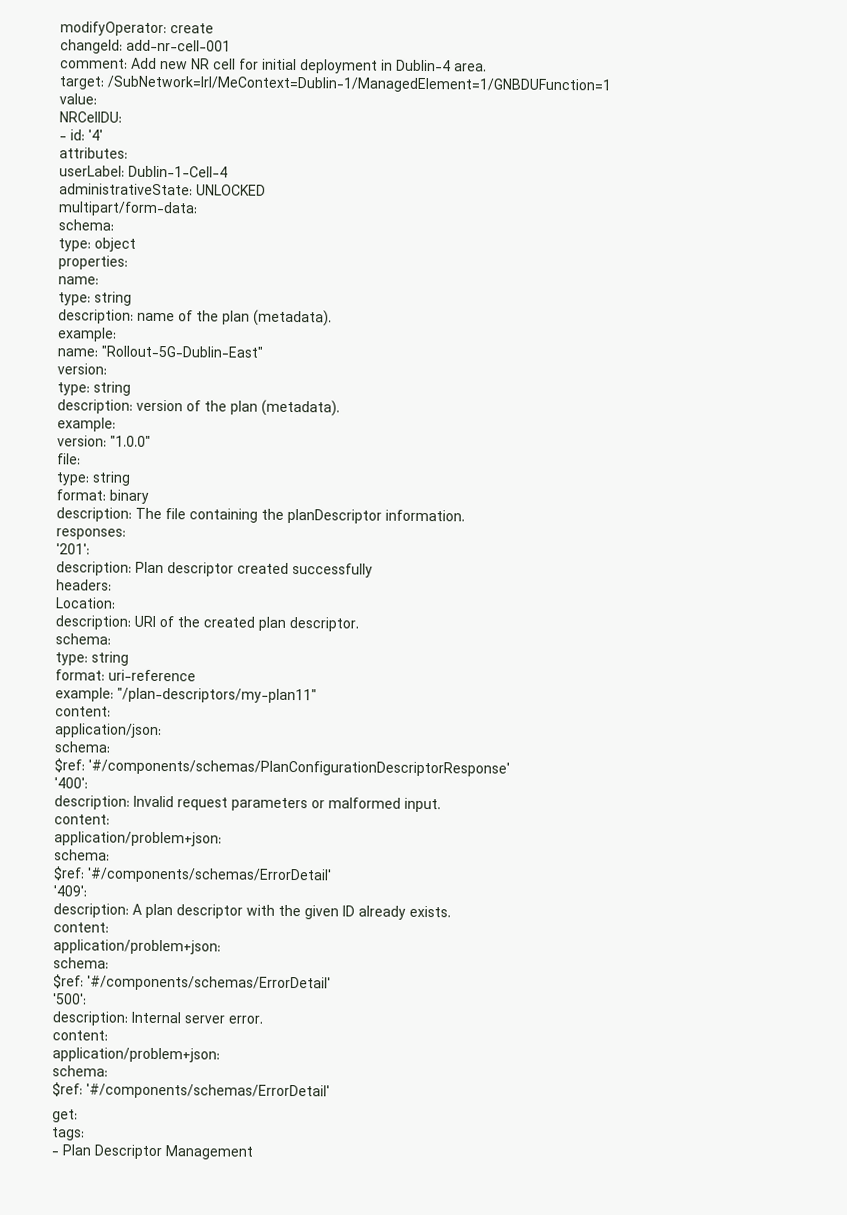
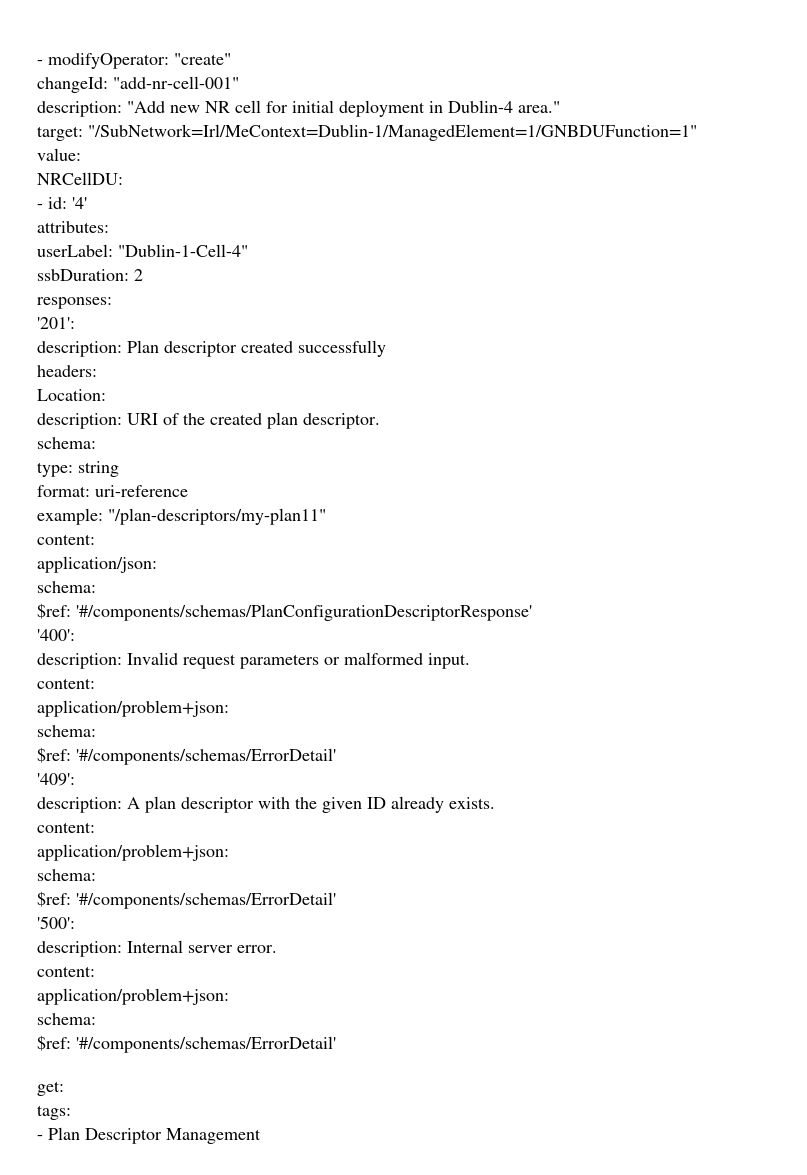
- modifyOperator: create
- changeId: add-nr-cell-001
- comment: Add new NR cell for initial deployment in Dublin-4 area.
+ - modifyOperator: "create"
+ changeId: "add-nr-cell-001"
+ description: "Add new NR cell for initial deployment in Dublin-4 area."
- target: /SubNetwork=Irl/MeContext=Dublin-1/ManagedElement=1/GNBDUFunction=1
+ target: "/SubNetwork=Irl/MeContext=Dublin-1/ManagedElement=1/GNBDUFunction=1"
- userLabel: Dublin-1-Cell-4
- administrativeState: UNLOCKED
- multipart/form-data:
- schema:
- type: object
- properties:
- name:
- type: string
- description: name of the plan (metadata).
- example:
- name: "Rollout-5G-Dublin-East"
- version:
- type: string
- description: version of the plan (metadata).
- example:
- version: "1.0.0"
- file:
- type: string
- format: binary
- description: The file containing the planDescriptor information.
+ userLabel: "Dublin-1-Cell-4"
+ ssbDuration: 2

